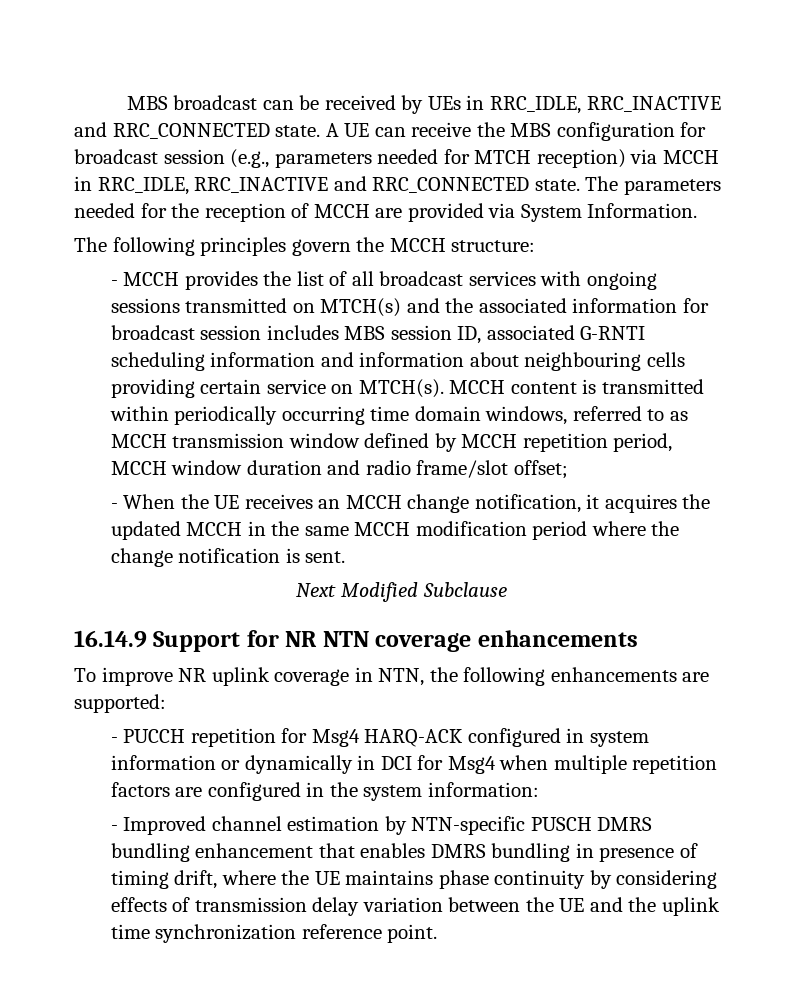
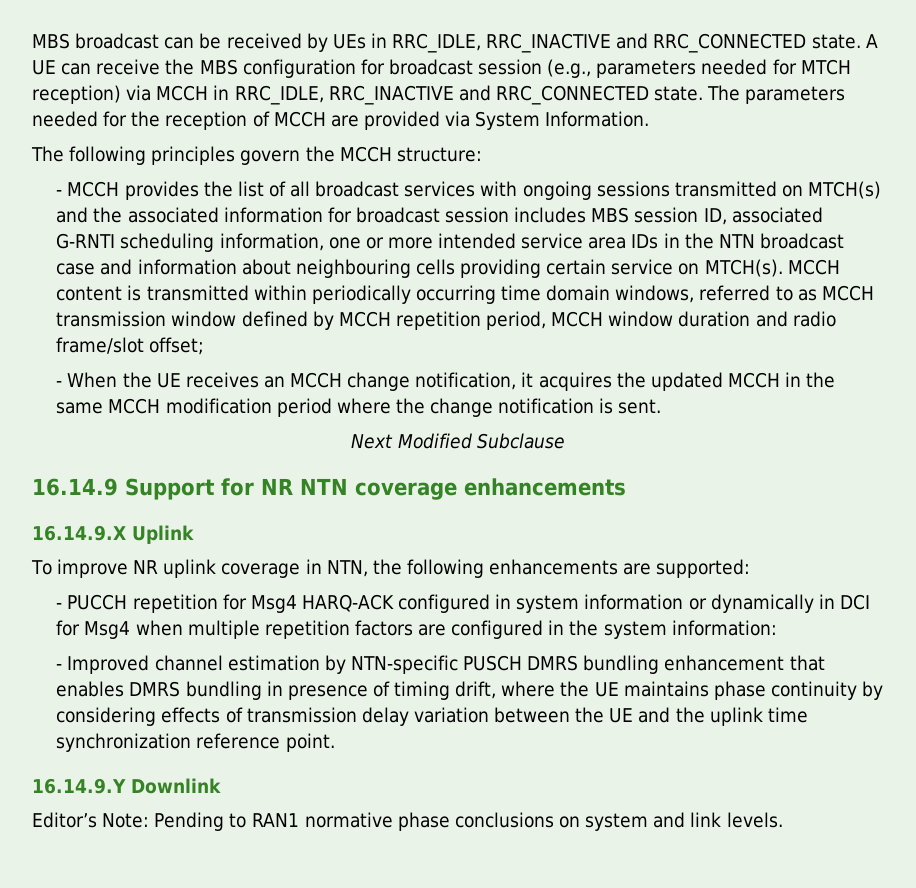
- - MCCH provides the list of all broadcast services with ongoing sessions transmitted on MTCH(s) and the associated information for broadcast session includes MBS session ID, associated G-RNTI scheduling information and information about neighbouring cells providing certain service on MTCH(s).
+ - MCCH provides the list of all broadcast services with ongoing sessions transmitted on MTCH(s) and the associated information for broadcast session includes MBS session ID, associated G-RNTI scheduling information, one or more intended service area IDs in the NTN broadcast case and information about neighbouring cells providing certain service on MTCH(s).
+ 16.14.9.X Uplink
+ 16.14.9.Y Downlink
+ Editor’s Note: Pending to RAN1 normative phase conclusions on system and link levels.

